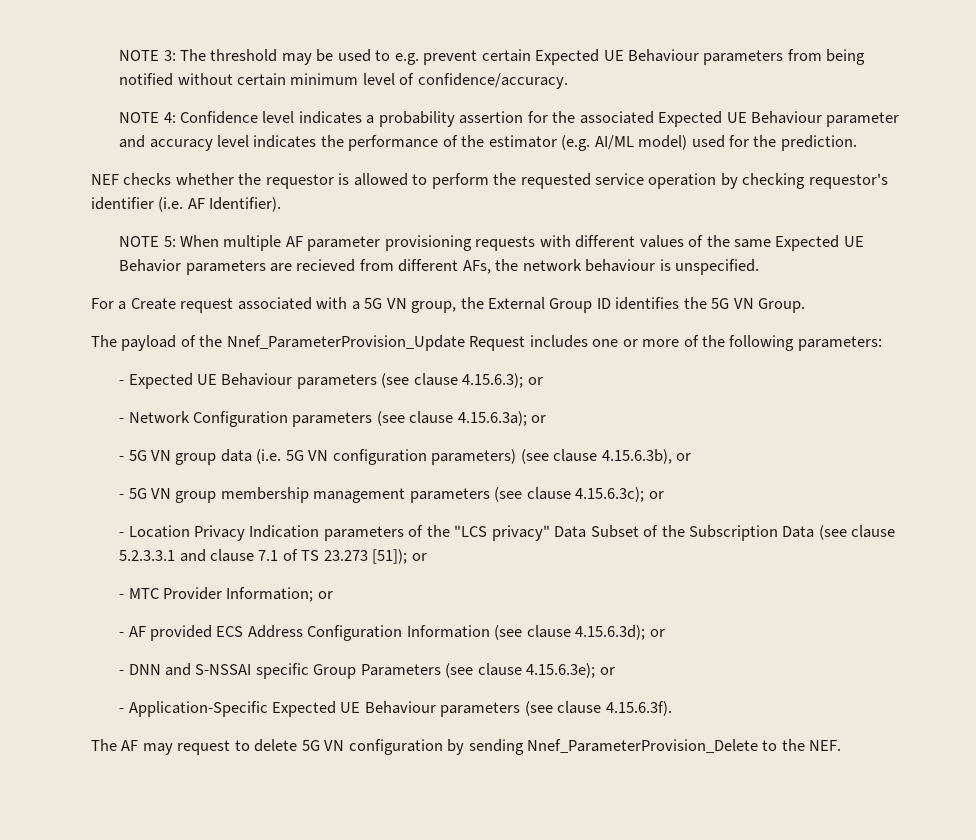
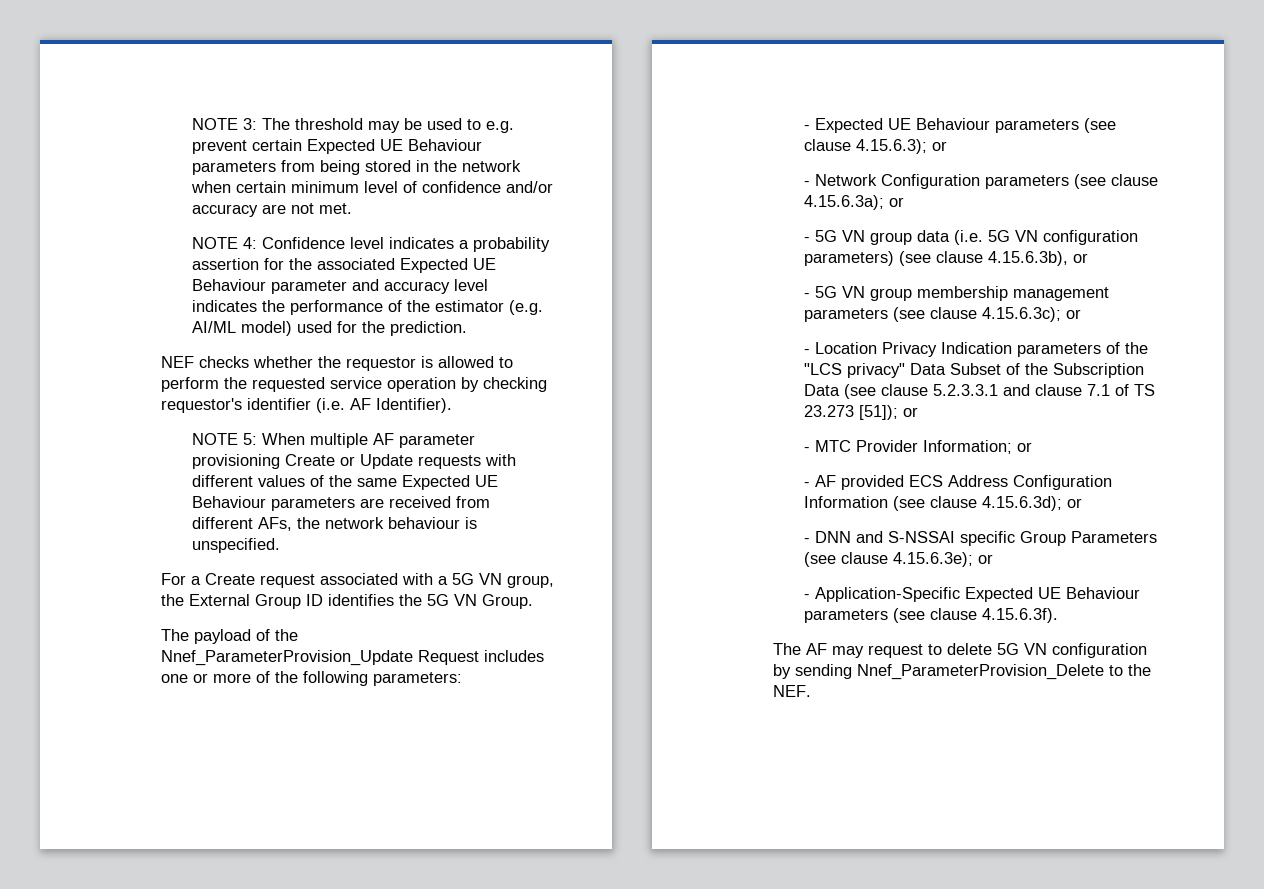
- NOTE 3: The threshold may be used to e.g. prevent certain Expected UE Behaviour parameters from being notified without certain minimum level of confidence/accuracy.
+ NOTE 3: The threshold may be used to e.g. prevent certain Expected UE Behaviour parameters from being stored in the network when certain minimum level of confidence and/or accuracy are not met.
- NOTE 5: When multiple AF parameter provisioning requests with different values of the same Expected UE Behavior parameters are recieved from different AFs, the network behaviour is unspecified.
+ NOTE 5: When multiple AF parameter provisioning Create or Update requests with different values of the same Expected UE Behaviour parameters are received from different AFs, the network behaviour is unspecified.

